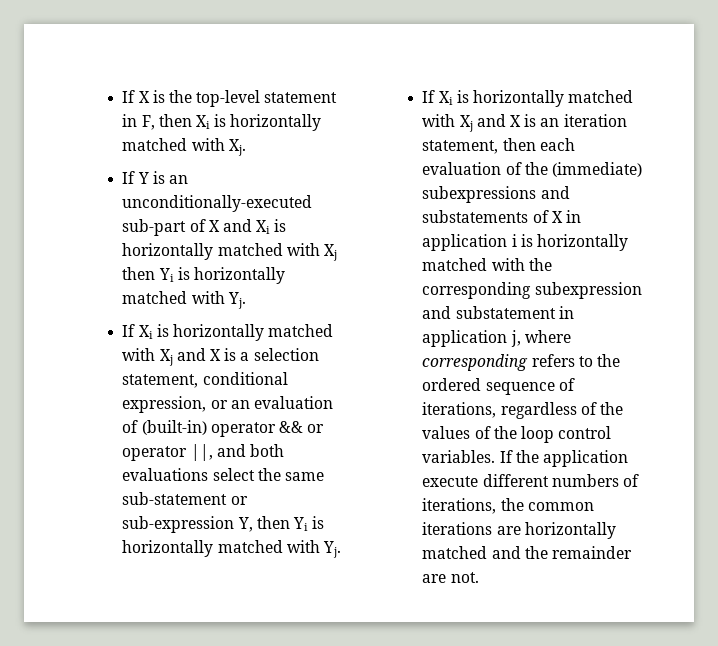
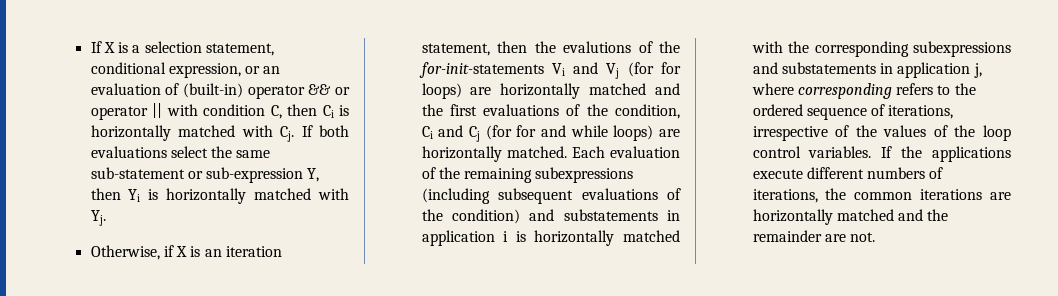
- If X is the top-level statement in F, then Xi is horizontally matched with Xj.
- If Y is an unconditionally-executed sub-part of X and Xi is horizontally matched with Xj then Yi is horizontally matched with Yj.
- If Xi is horizontally matched with Xj and X is a selection statement, conditional expression, or an evaluation of (built-in) operator && or operator ||, and both evaluations select the same sub-statement or sub-expression Y, then Yi is horizontally matched with Yj.
+ If X is a selection statement, conditional expression, or an evaluation of (built-in) operator && or operator || with condition C, then Ci is horizontally matched with Cj. If both evaluations select the same sub-statement or sub-expression Y, then Yi is horizontally matched with Yj.
- If Xi is horizontally matched with Xj and X is an iteration statement, then each evaluation of the (immediate) subexpressions and substatements of X in application i is horizontally matched with the corresponding subexpression and substatement in application j, where corresponding refers to the ordered sequence of iterations, regardless of the values of the loop control variables.
+ Otherwise, if X is an iteration statement, then the evalutions of the for-init-statements Vi and Vj (for for loops) are horizontally matched and the first evaluations of the condition, Ci and Cj (for for and while loops) are horizontally matched. Each evaluation of the remaining subexpressions (including subsequent evaluations of the condition) and substatements in application i is horizontally matched with the corresponding subexpressions and substatements in application j, where corresponding refers to the ordered sequence of iterations, irrespective of the values of the loop control variables.
- If the application execute different numbers of iterations, the common iterations are horizontally matched and the remainder are not.
+ If the applications execute different numbers of iterations, the common iterations are horizontally matched and the remainder are not.

